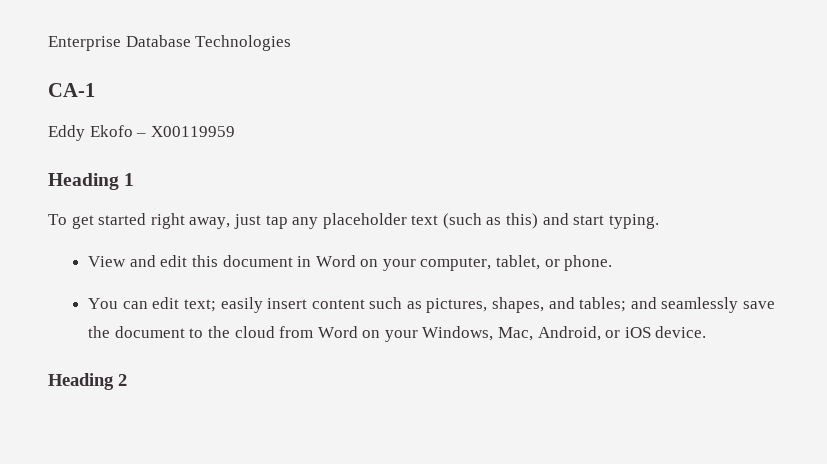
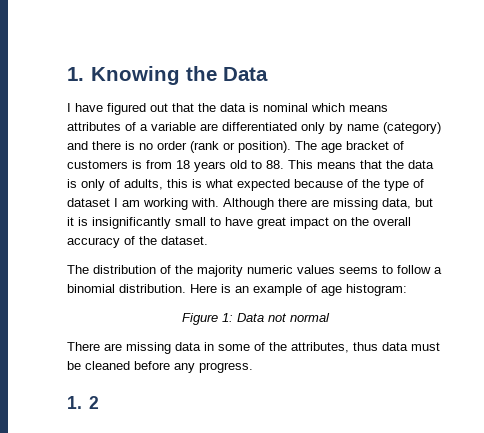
- Enterprise Database Technologies
- CA-1
- Eddy Ekofo – X00119959
- Heading 1
- To get started right away, just tap any placeholder text (such as this) and start typing.
- View and edit this document in Word on your computer, tablet, or phone.
- You can edit text; easily insert content such as pictures, shapes, and tables; and seamlessly save the document to the cloud from Word on your Windows, Mac, Android, or iOS device.
- Heading 2
+ 1. Knowing the Data
+ I have figured out that the data is nominal which means attributes of a variable are differentiated only by name (category) and there is no order (rank or position). The age bracket of customers is from 18 years old to 88. This means that the data is only of adults, this is what expected because of the type of dataset I am working with. Although there are missing data, but it is insignificantly small to have great impact on the overall accuracy of the dataset.
+ The distribution of the majority numeric values seems to follow a binomial distribution. Here is an example of age histogram:
+ Figure 1: Data not normal
+ There are missing data in some of the attributes, thus data must be cleaned before any progress.
+ 1. 2

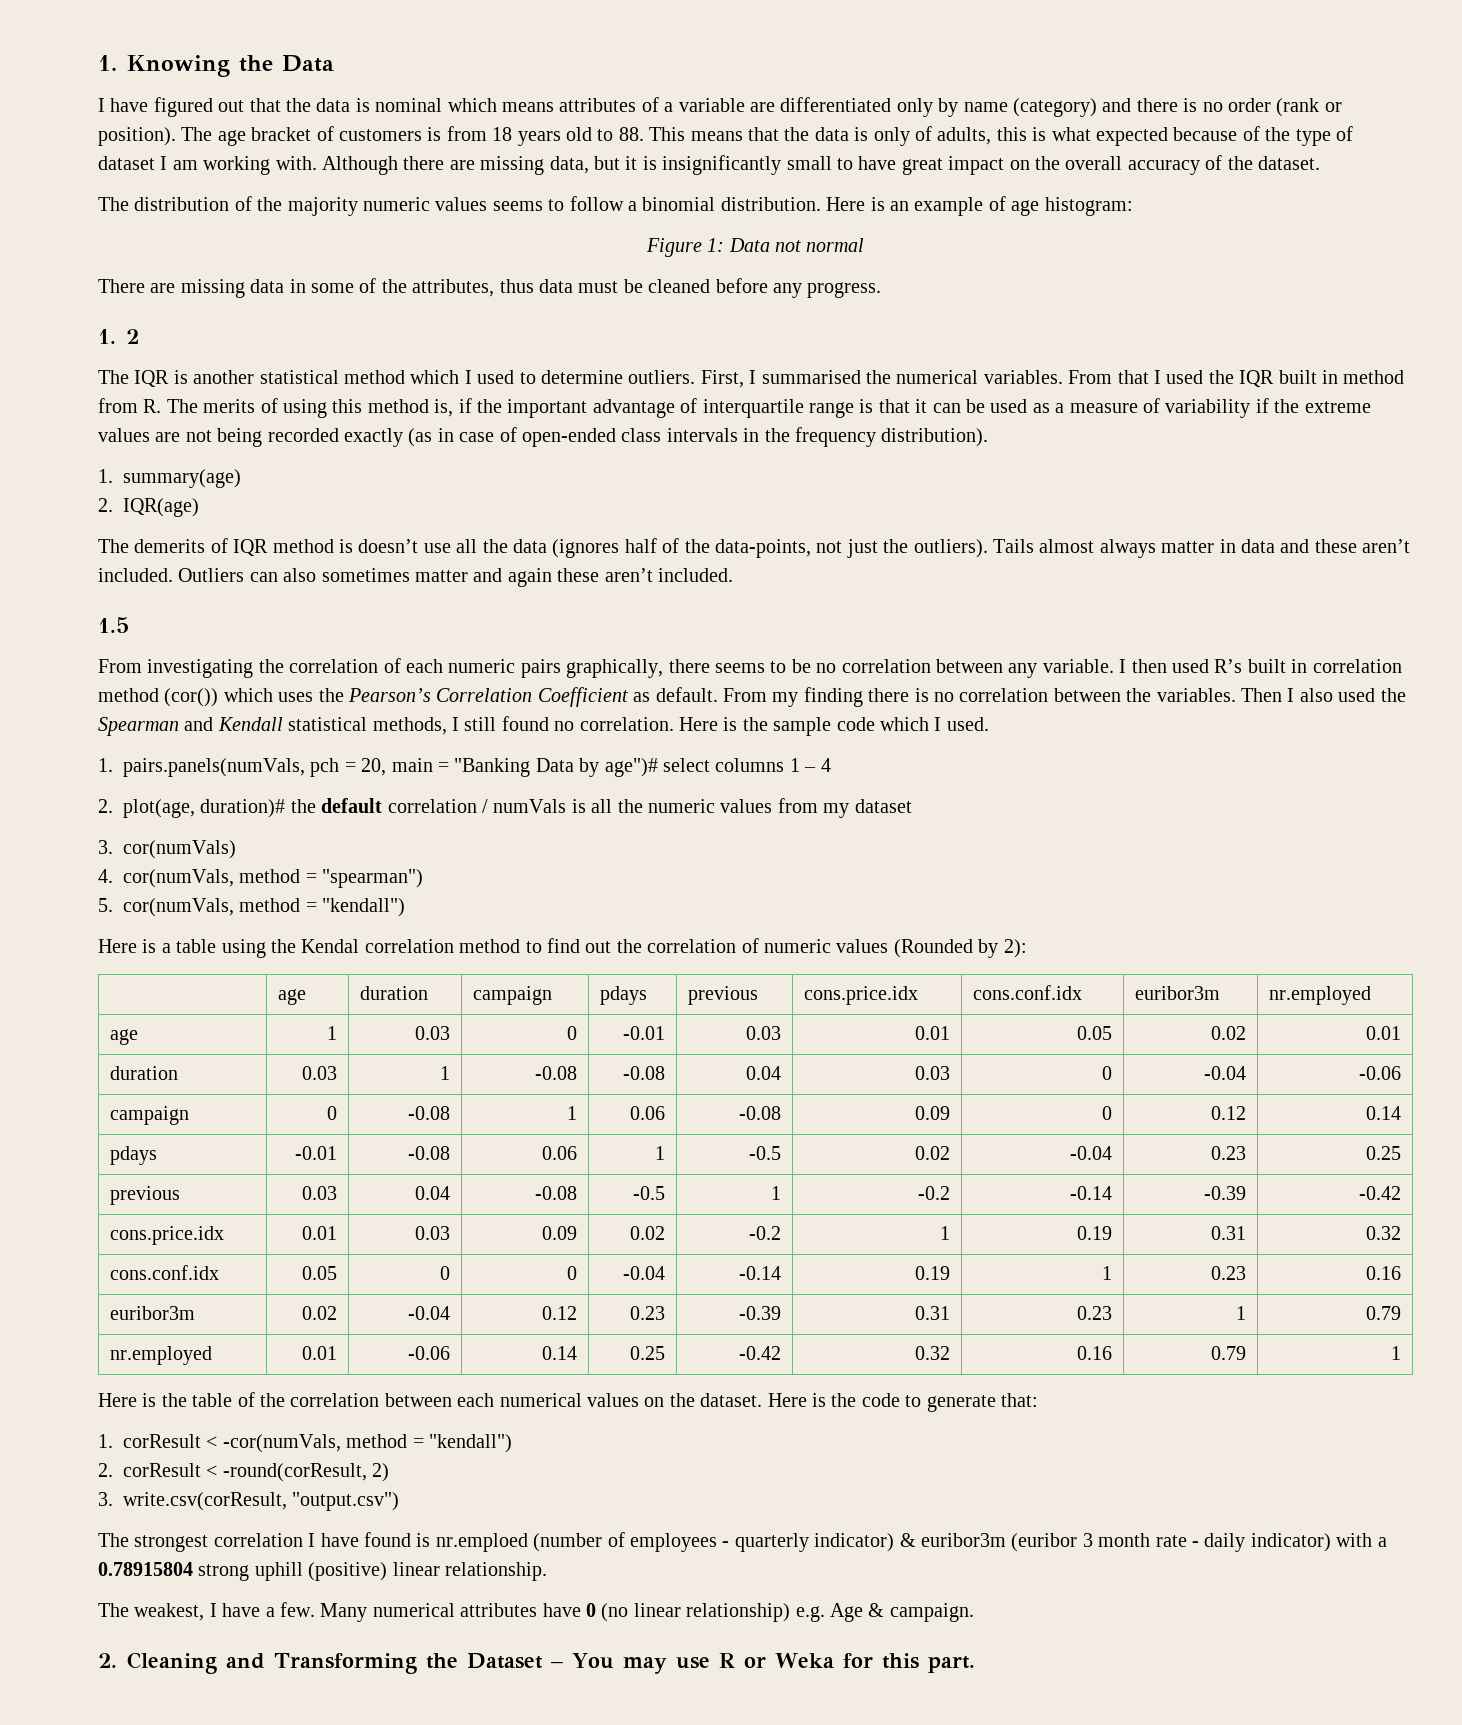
+ The IQR is another statistical method which I used to determine outliers. First, I summarised the numerical variables. From that I used the IQR built in method from R. The merits of using this method is, if the important advantage of interquartile range is that it can be used as a measure of variability if the extreme values are not being recorded exactly (as in case of open-ended class intervals in the frequency distribution).
+ 1. summary(age)
+ 2. IQR(age)
+ The demerits of IQR method is doesn’t use all the data (ignores half of the data-points, not just the outliers). Tails almost always matter in data and these aren’t included. Outliers can also sometimes matter and again these aren’t included.
+ 1.5
+ From investigating the correlation of each numeric pairs graphically, there seems to be no correlation between any variable. I then used R’s built in correlation method (cor()) which uses the Pearson’s Correlation Coefficient as default. From my finding there is no correlation between the variables. Then I also used the Spearman and Kendall statistical methods, I still found no correlation. Here is the sample code which I used.
+ 1. pairs.panels(numVals, pch = 20, main = "Banking Data by age")# select columns 1 – 4
+ 2. plot(age, duration)# the default correlation / numVals is all the numeric values from my dataset
+ 3. cor(numVals)
+ 4. cor(numVals, method = "spearman")
+ 5. cor(numVals, method = "kendall")
+ Here is a table using the Kendal correlation method to find out the correlation of numeric values (Rounded by 2):
+ | age | duration | campaign | pdays | previous | cons.price.idx | cons.conf.idx | euribor3m | nr.employed
+ age | 1 | 0.03 | 0 | -0.01 | 0.03 | 0.01 | 0.05 | 0.02 | 0.01
+ duration | 0.03 | 1 | -0.08 | -0.08 | 0.04 | 0.03 | 0 | -0.04 | -0.06
+ campaign | 0 | -0.08 | 1 | 0.06 | -0.08 | 0.09 | 0 | 0.12 | 0.14
+ pdays | -0.01 | -0.08 | 0.06 | 1 | -0.5 | 0.02 | -0.04 | 0.23 | 0.25
+ previous | 0.03 | 0.04 | -0.08 | -0.5 | 1 | -0.2 | -0.14 | -0.39 | -0.42
+ cons.price.idx | 0.01 | 0.03 | 0.09 | 0.02 | -0.2 | 1 | 0.19 | 0.31 | 0.32
+ cons.conf.idx | 0.05 | 0 | 0 | -0.04 | -0.14 | 0.19 | 1 | 0.23 | 0.16
+ euribor3m | 0.02 | -0.04 | 0.12 | 0.23 | -0.39 | 0.31 | 0.23 | 1 | 0.79
+ nr.employed | 0.01 | -0.06 | 0.14 | 0.25 | -0.42 | 0.32 | 0.16 | 0.79 | 1
+ Here is the table of the correlation between each numerical values on the dataset. Here is the code to generate that:
+ 1. corResult < -cor(numVals, method = "kendall")
+ 2. corResult < -round(corResult, 2)
+ 3. write.csv(corResult, "output.csv")
+ The strongest correlation I have found is nr.emploed (number of employees - quarterly indicator) & euribor3m (euribor 3 month rate - daily indicator) with a 0.78915804 strong uphill (positive) linear relationship.
+ The weakest, I have a few. Many numerical attributes have 0 (no linear relationship) e.g. Age & campaign.
+ 2. Cleaning and Transforming the Dataset – You may use R or Weka for this part.

